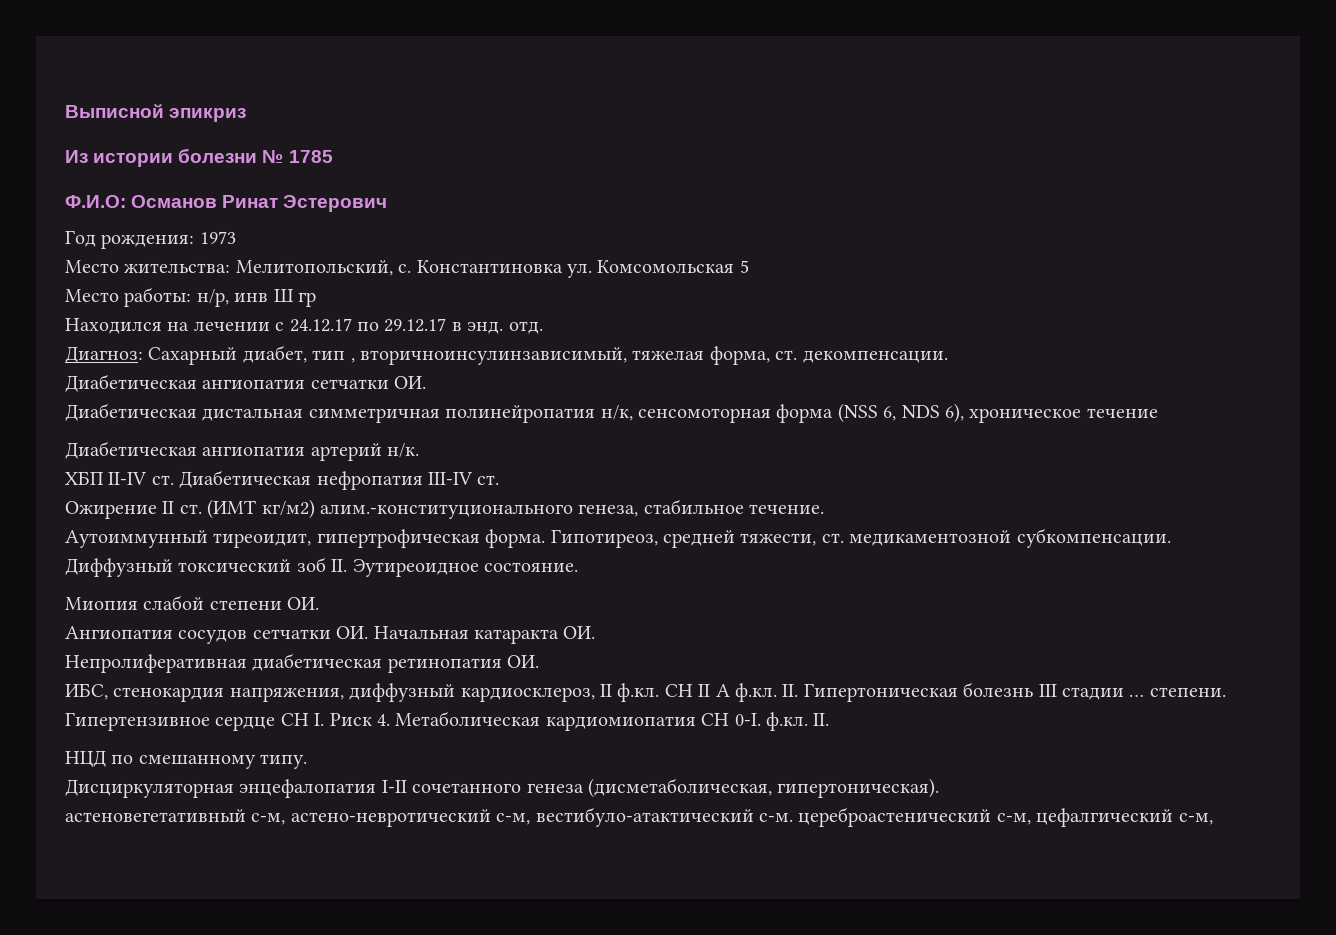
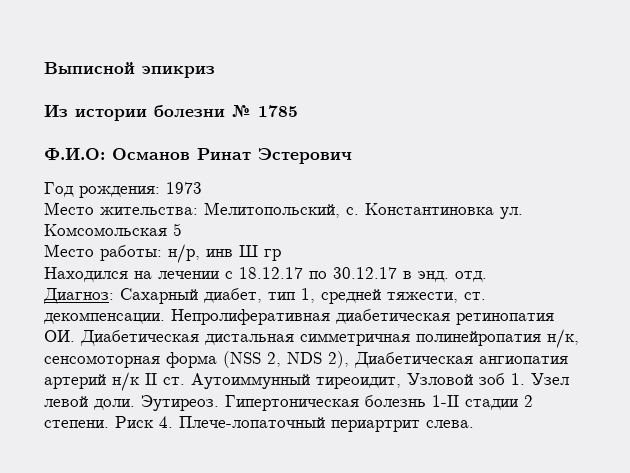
- Находился на лечении с 24.12.17 по 29.12.17 в энд. отд.
+ Находился на лечении с 18.12.17 по 30.12.17 в энд. отд.
- Диагноз: Сахарный диабет, тип , вторичноинсулинзависимый, тяжелая форма, ст. декомпенсации.
- Диабетическая ангиопатия сетчатки ОИ.
- Диабетическая дистальная симметричная полинейропатия н/к, сенсомоторная форма (NSS 6, NDS 6), хроническое течение
- Диабетическая ангиопатия артерий н/к.
- ХБП II-IV ст. Диабетическая нефропатия III-IV ст.
- Ожирение II ст. (ИМТ кг/м2) алим.-конституционального генеза, стабильное течение.
- Аутоиммунный тиреоидит, гипертрофическая форма. Гипотиреоз, средней тяжести, ст. медикаментозной субкомпенсации. Диффузный токсический зоб II. Эутиреоидное состояние.
- Миопия слабой степени ОИ.
- Ангиопатия сосудов сетчатки ОИ. Начальная катаракта ОИ.
- Непролиферативная диабетическая ретинопатия ОИ.
- ИБС, стенокардия напряжения, диффузный кардиосклероз, II ф.кл. СН II А ф.кл. II. Гипертоническая болезнь III стадии … степени. Гипертензивное сердце СН I. Риск 4. Метаболическая кардиомиопатия СН 0-I. ф.кл. II.
- НЦД по смешанному типу.
- Дисциркуляторная энцефалопатия I-II сочетанного генеза (дисметаболическая, гипертоническая).
- астеновегетативный с-м, астено-невротический с-м, вестибуло-атактический с-м. цереброастенический с-м, цефалгический с-м,
+ Диагноз: Сахарный диабет, тип 1, средней тяжести, ст. декомпенсации. Непролиферативная диабетическая ретинопатия ОИ. Диабетическая дистальная симметричная полинейропатия н/к, сенсомоторная форма (NSS 2, NDS 2), Диабетическая ангиопатия артерий н/к II ст. Аутоиммунный тиреоидит, Узловой зоб 1. Узел левой доли. Эутиреоз. Гипертоническая болезнь 1-II стадии 2 степени. Риск 4. Плече-лопаточный периартрит слева.

